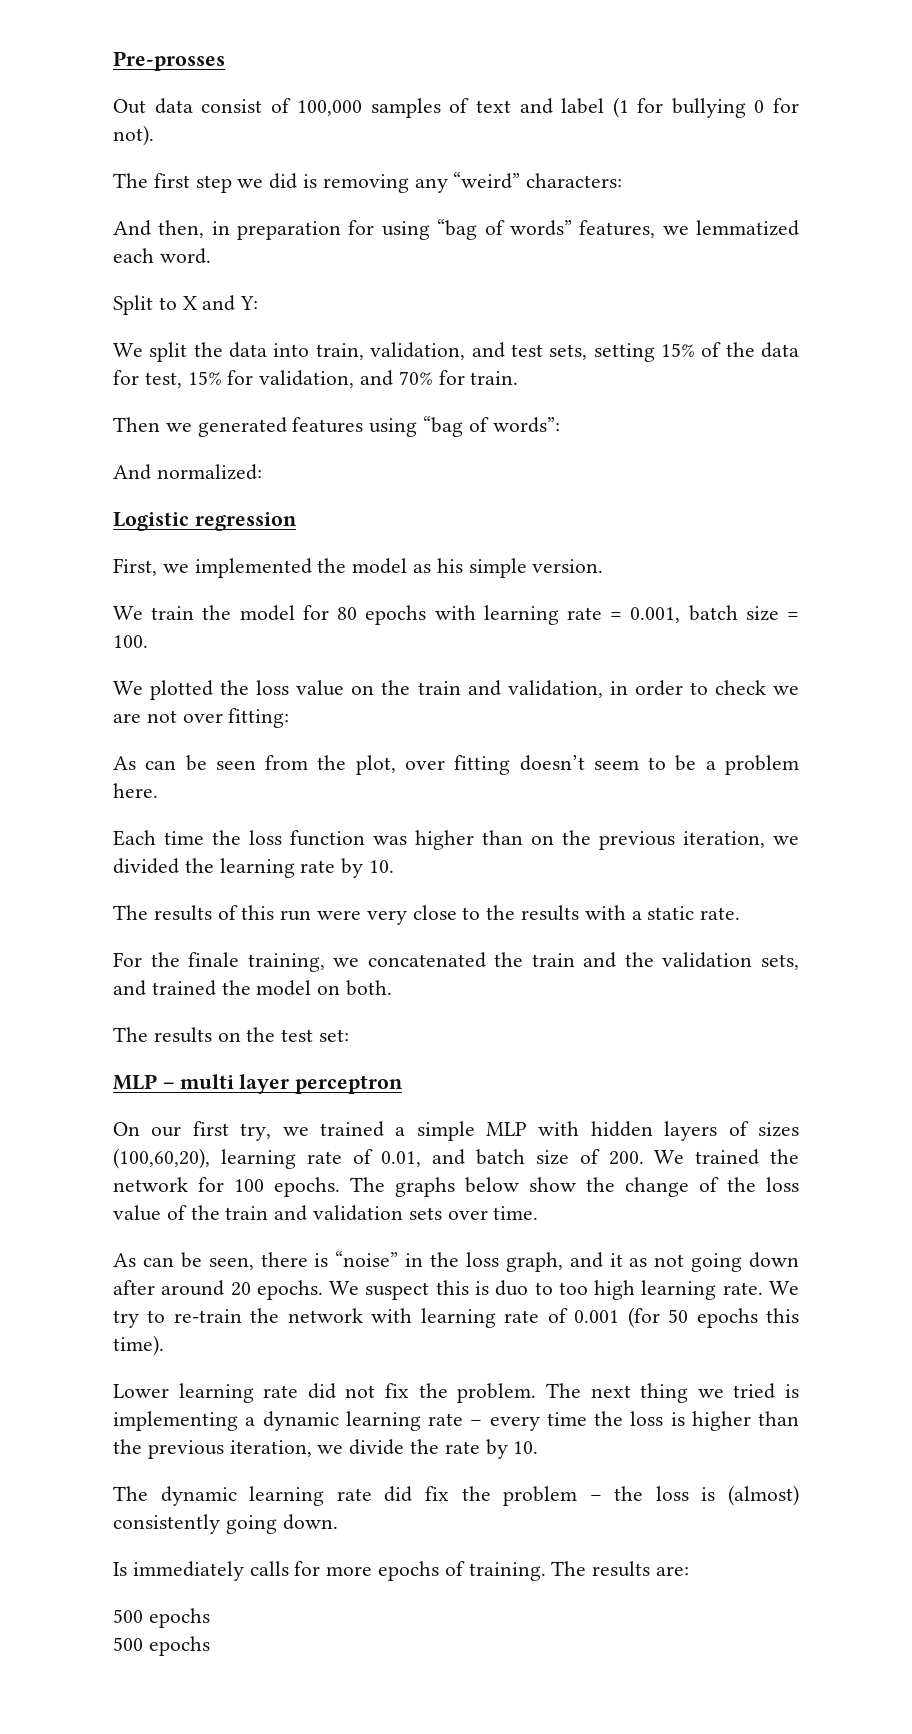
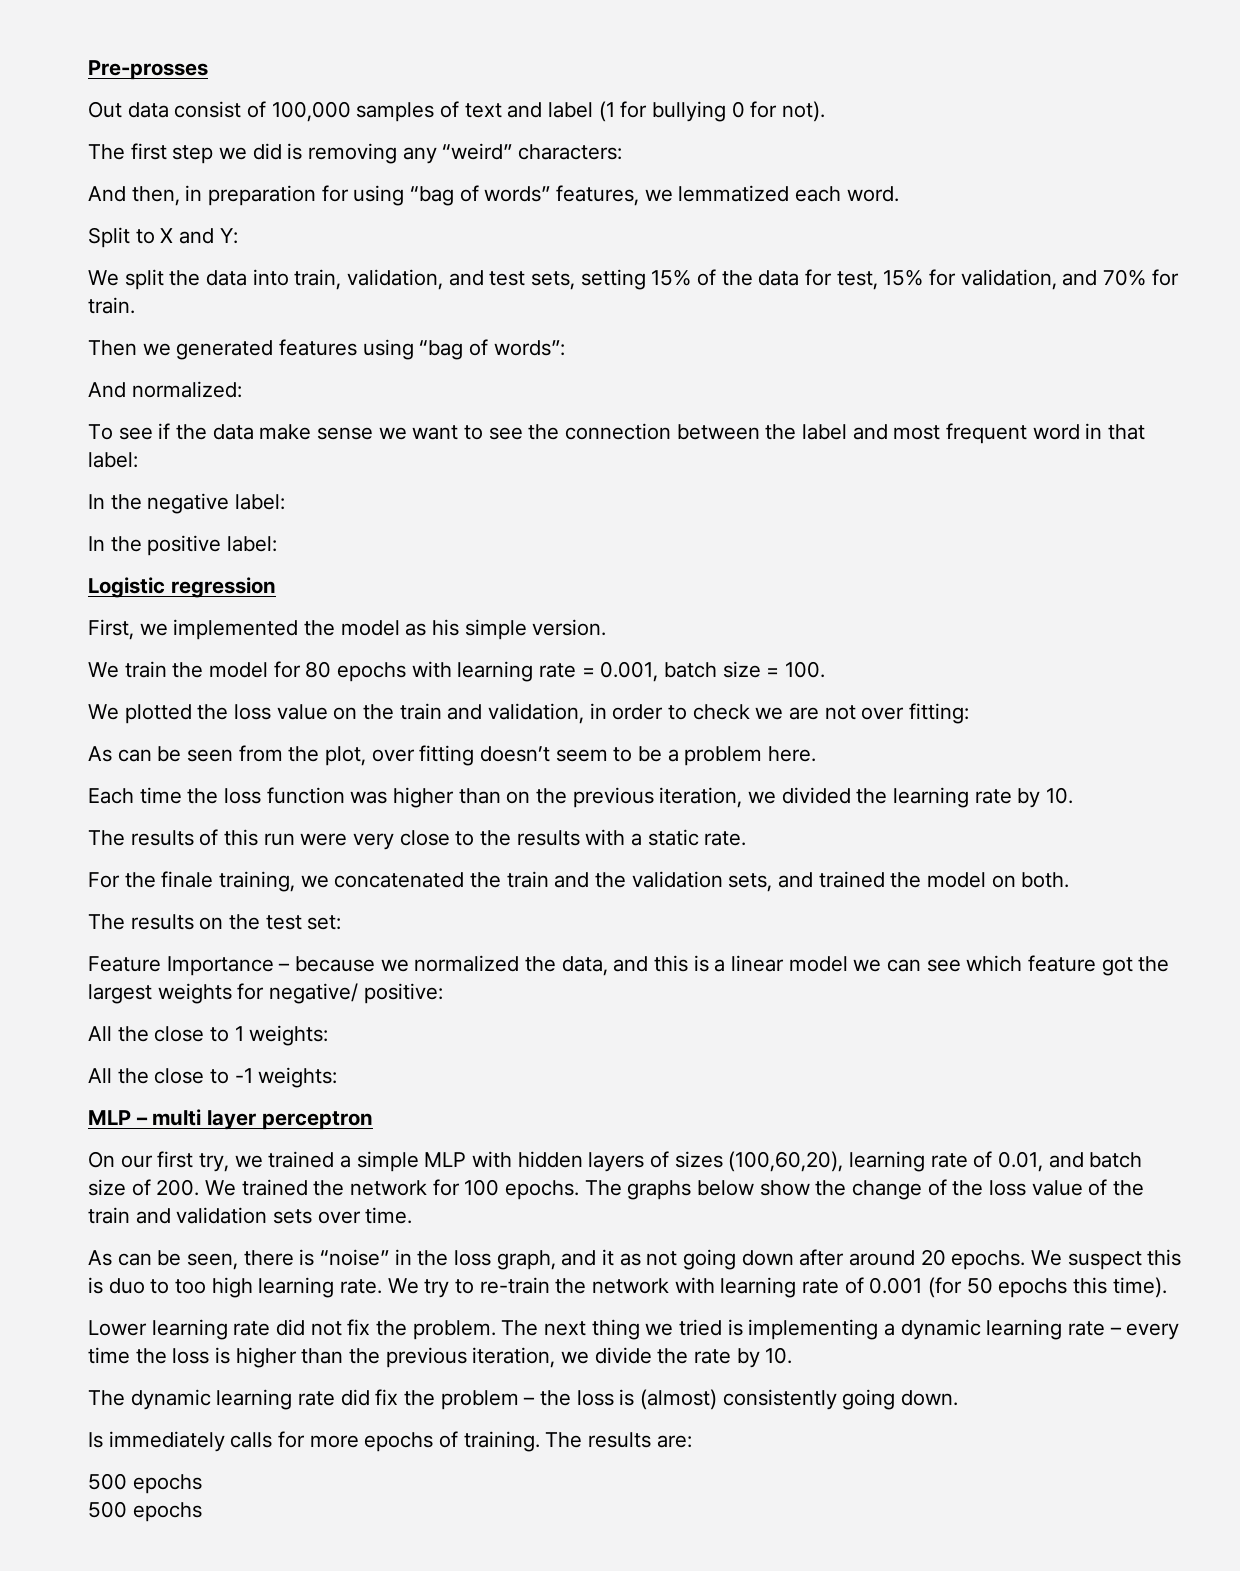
+ To see if the data make sense we want to see the connection between the label and most frequent word in that label:
+ In the negative label:
+ In the positive label:
+ Feature Importance – because we normalized the data, and this is a linear model we can see which feature got the largest weights for negative/ positive:
+ All the close to 1 weights:
+ All the close to -1 weights:

